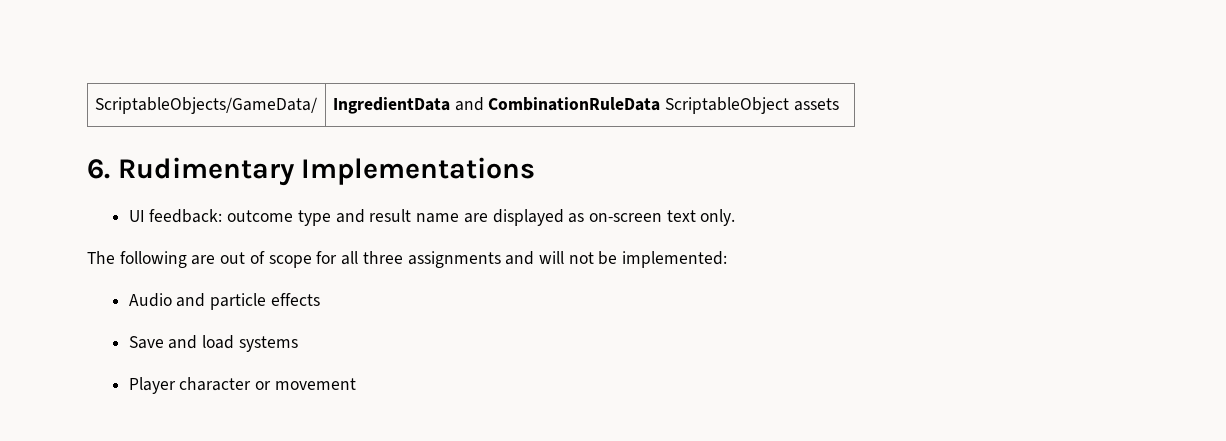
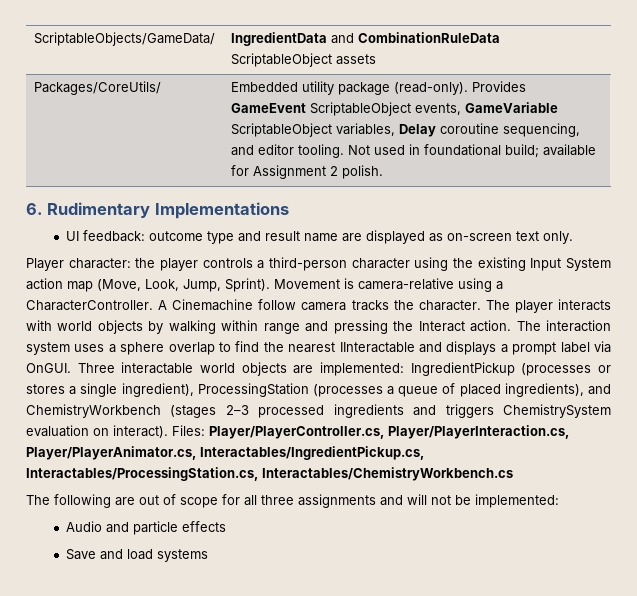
+ Packages/CoreUtils/ | Embedded utility package (read-only). Provides GameEvent ScriptableObject events, GameVariable ScriptableObject variables, Delay coroutine sequencing, and editor tooling. Not used in foundational build; available for Assignment 2 polish.
+ Player character: the player controls a third-person character using the existing Input System action map (Move, Look, Jump, Sprint). Movement is camera-relative using a CharacterController. A Cinemachine follow camera tracks the character. The player interacts with world objects by walking within range and pressing the Interact action. The interaction system uses a sphere overlap to find the nearest IInteractable and displays a prompt label via OnGUI. Three interactable world objects are implemented: IngredientPickup (processes or stores a single ingredient), ProcessingStation (processes a queue of placed ingredients), and ChemistryWorkbench (stages 2–3 processed ingredients and triggers ChemistrySystem evaluation on interact). Files: Player/PlayerController.cs, Player/PlayerInteraction.cs, Player/PlayerAnimator.cs, Interactables/IngredientPickup.cs, Interactables/ProcessingStation.cs, Interactables/ChemistryWorkbench.cs
- Player character or movement

